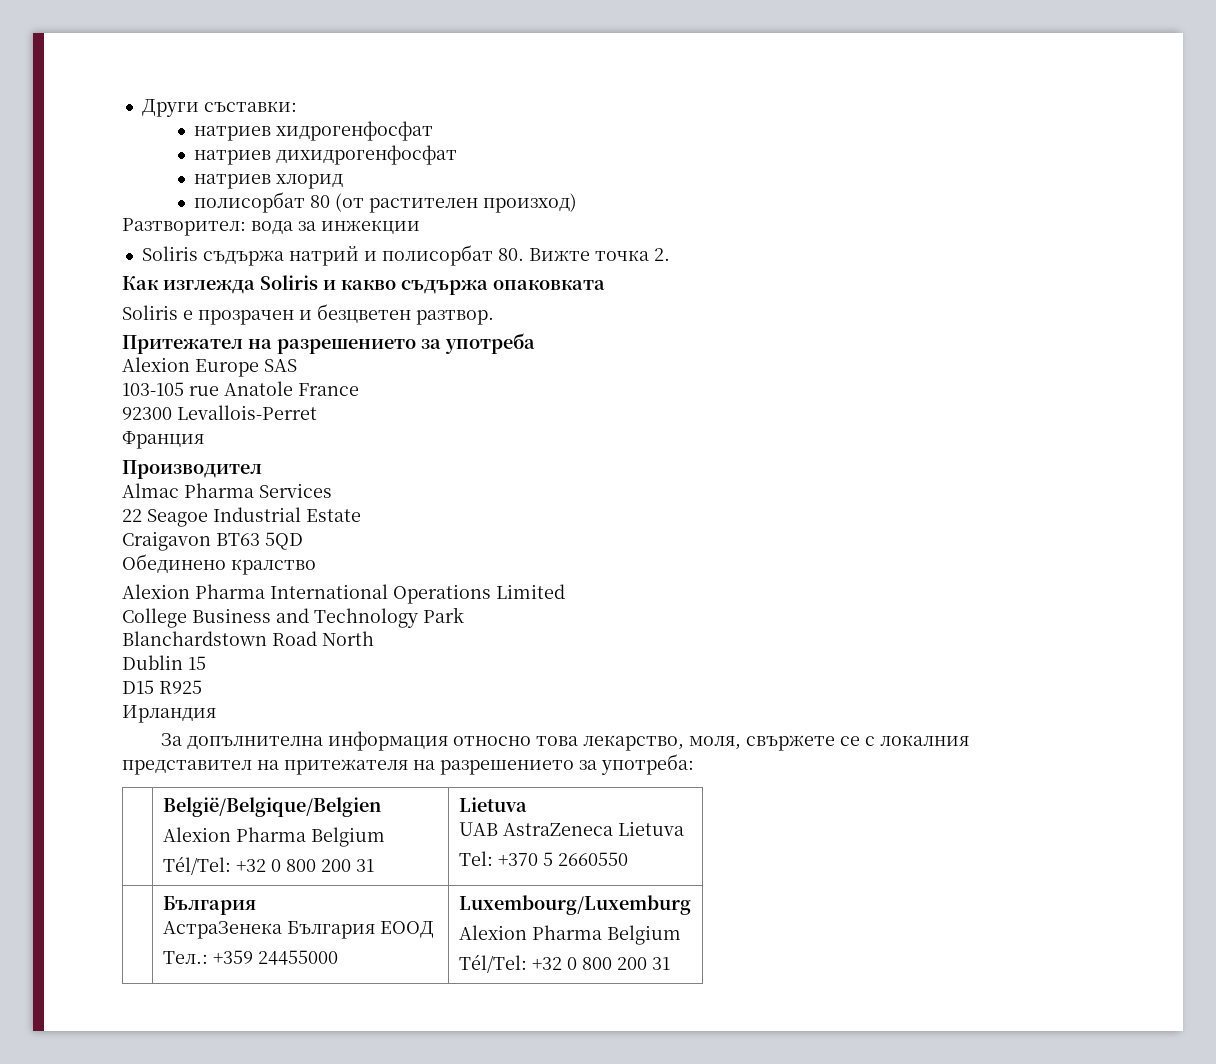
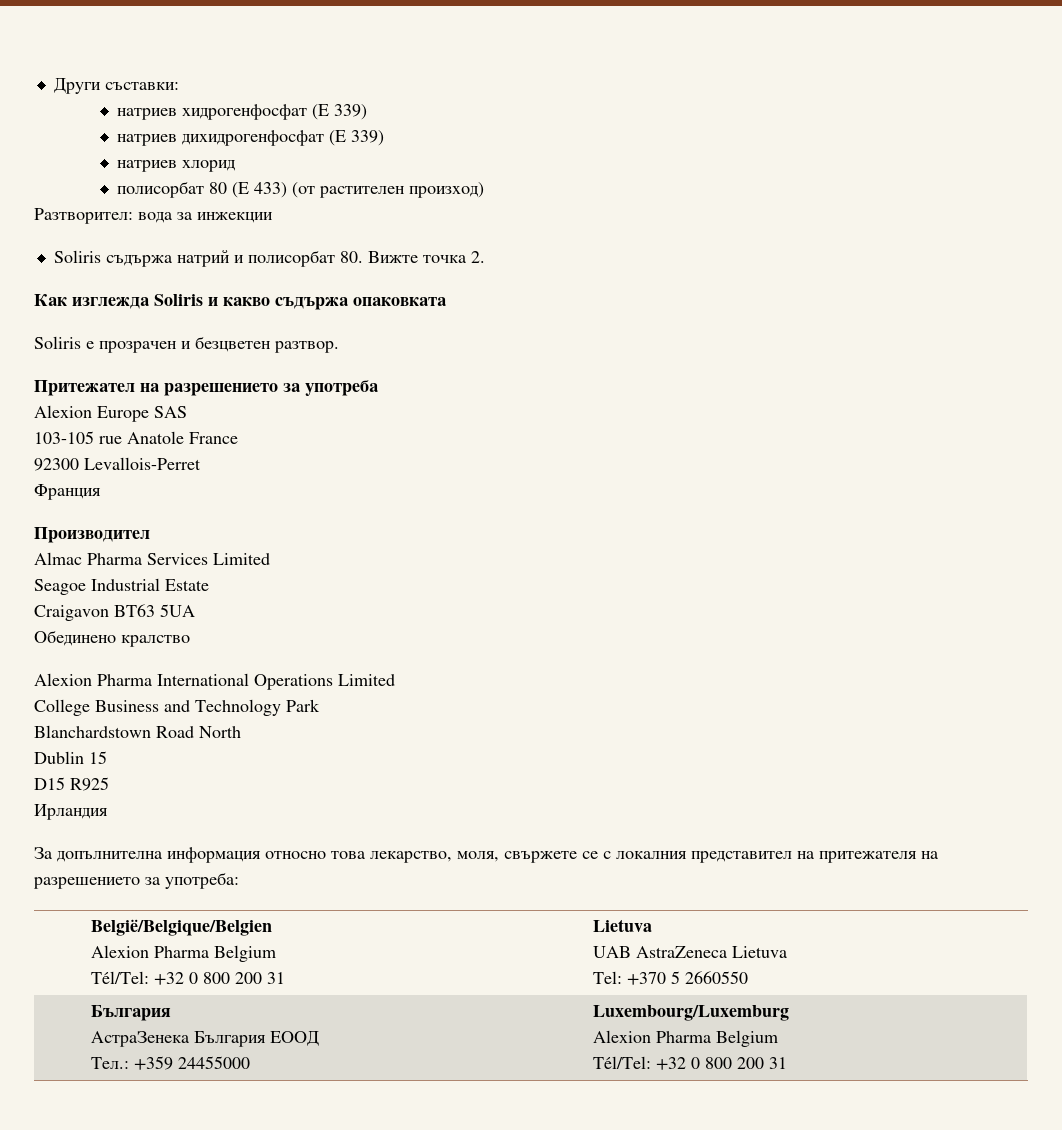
- натриев хидрогенфосфат
+ натриев хидрогенфосфат (E 339)
- натриев дихидрогенфосфат
+ натриев дихидрогенфосфат (E 339)
- полисорбат 80 (от растителен произход)
+ полисорбат 80 (E 433) (от растителен произход)
- Almac Pharma Services
- 22 Seagoe Industrial Estate
+ Almac Pharma Services Limited
+ Seagoe Industrial Estate
- Craigavon BT63 5QD
+ Craigavon BT63 5UA

